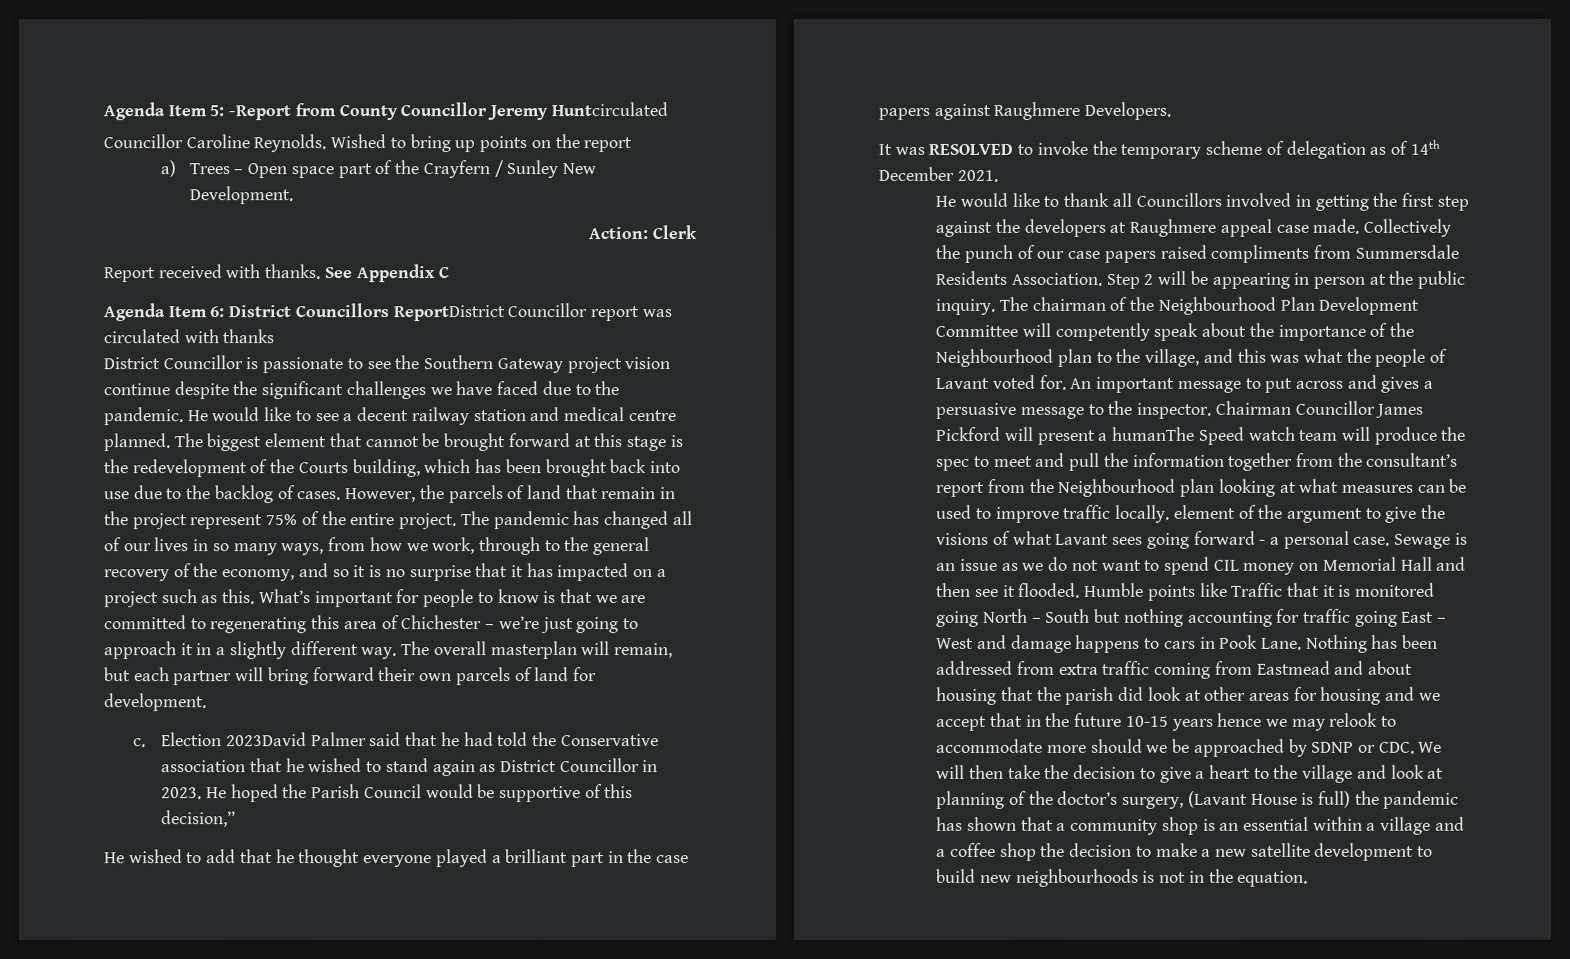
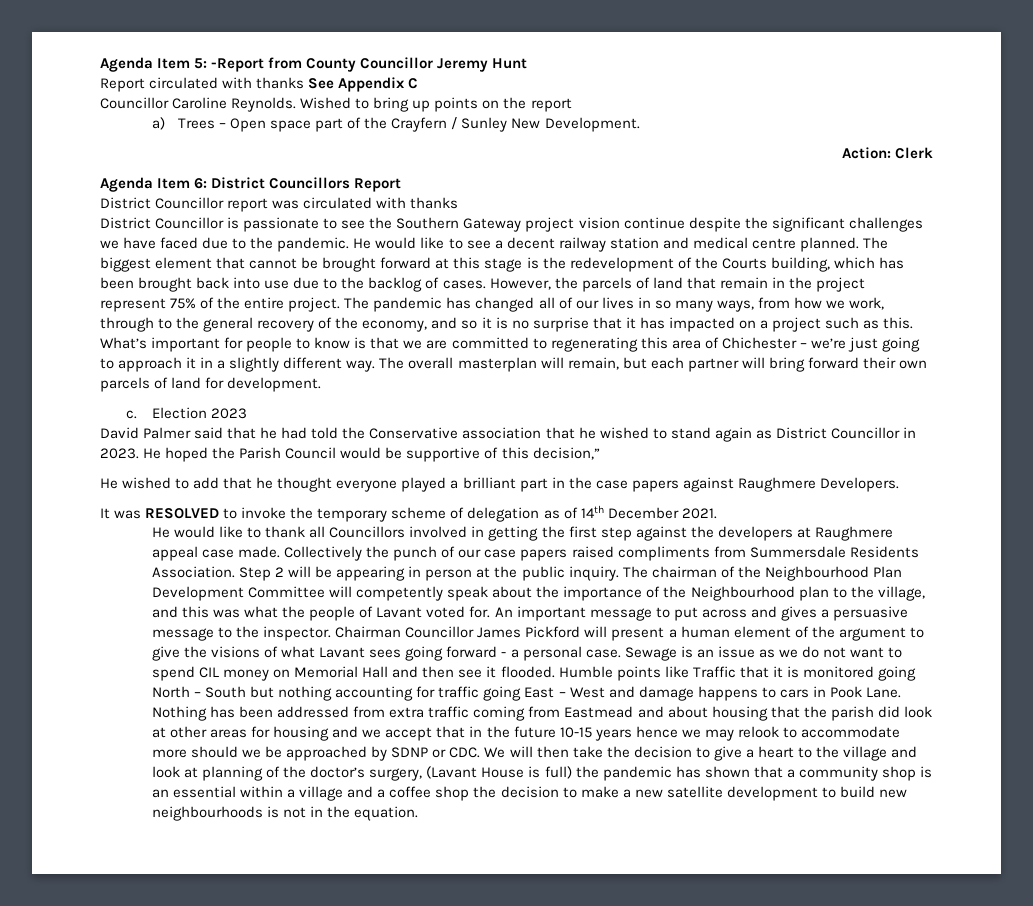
- Agenda Item 5: -Report from County Councillor Jeremy Huntcirculated
+ Agenda Item 5: -Report from County Councillor Jeremy Hunt
+ Report circulated with thanks See Appendix C
- Report received with thanks. See Appendix C
- Agenda Item 6: District Councillors ReportDistrict Councillor report was circulated with thanks
+ Agenda Item 6: District Councillors Report
+ District Councillor report was circulated with thanks
- Election 2023David Palmer said that he had told the Conservative association that he wished to stand again as District Councillor in 2023.
+ Election 2023
+ David Palmer said that he had told the Conservative association that he wished to stand again as District Councillor in 2023.
- Chairman Councillor James Pickford will present a humanThe Speed watch team will produce the spec to meet and pull the information together from the consultant’s report from the Neighbourhood plan looking at what measures can be used to improve traffic locally. element of the argument to give the visions of what Lavant sees going forward - a personal case.
+ Chairman Councillor James Pickford will present a human element of the argument to give the visions of what Lavant sees going forward - a personal case.

